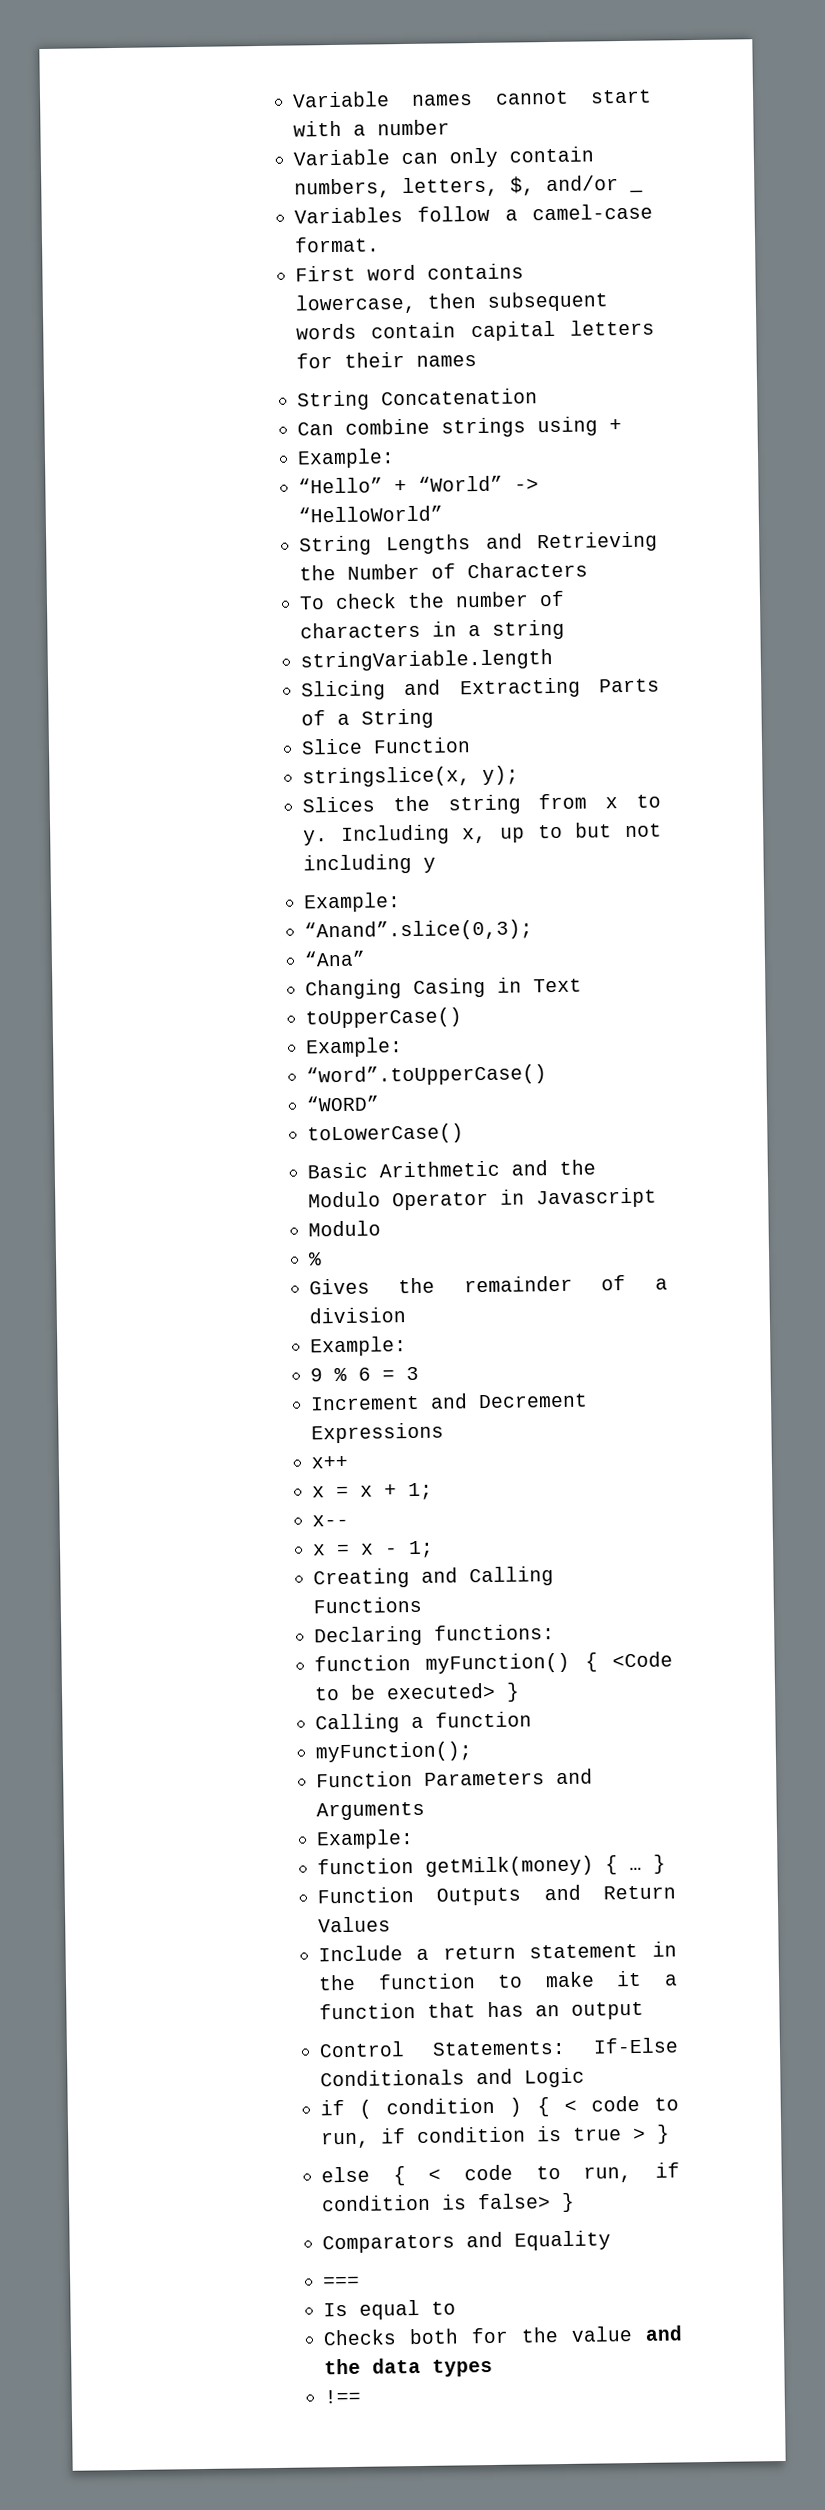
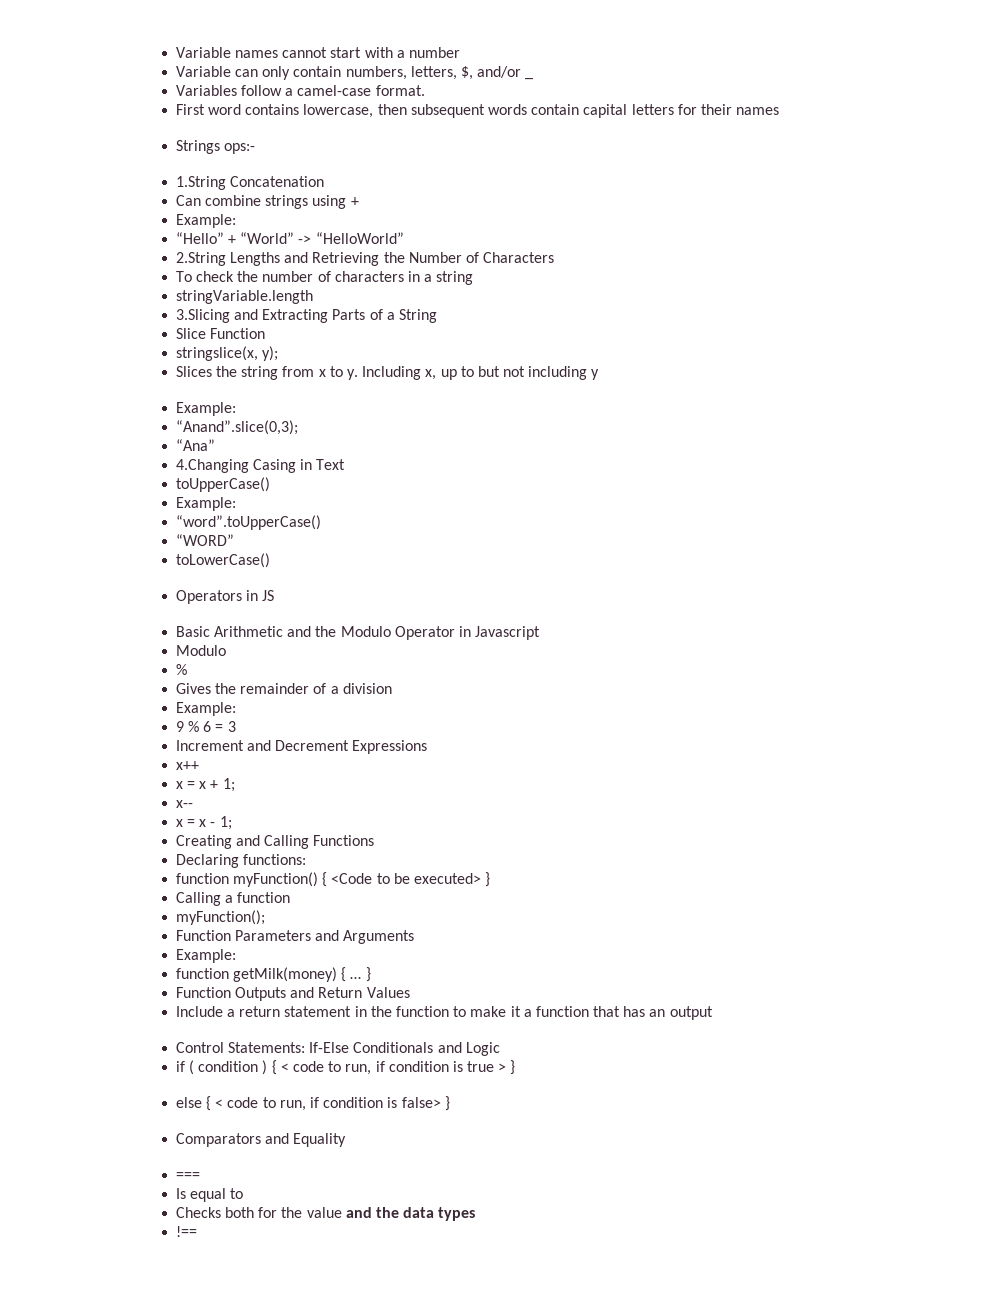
- String Concatenation
+ Strings ops:-
+ 1.String Concatenation
- String Lengths and Retrieving the Number of Characters
+ 2.String Lengths and Retrieving the Number of Characters
- Slicing and Extracting Parts of a String
+ 3.Slicing and Extracting Parts of a String
- Changing Casing in Text
+ 4.Changing Casing in Text
+ Operators in JS

